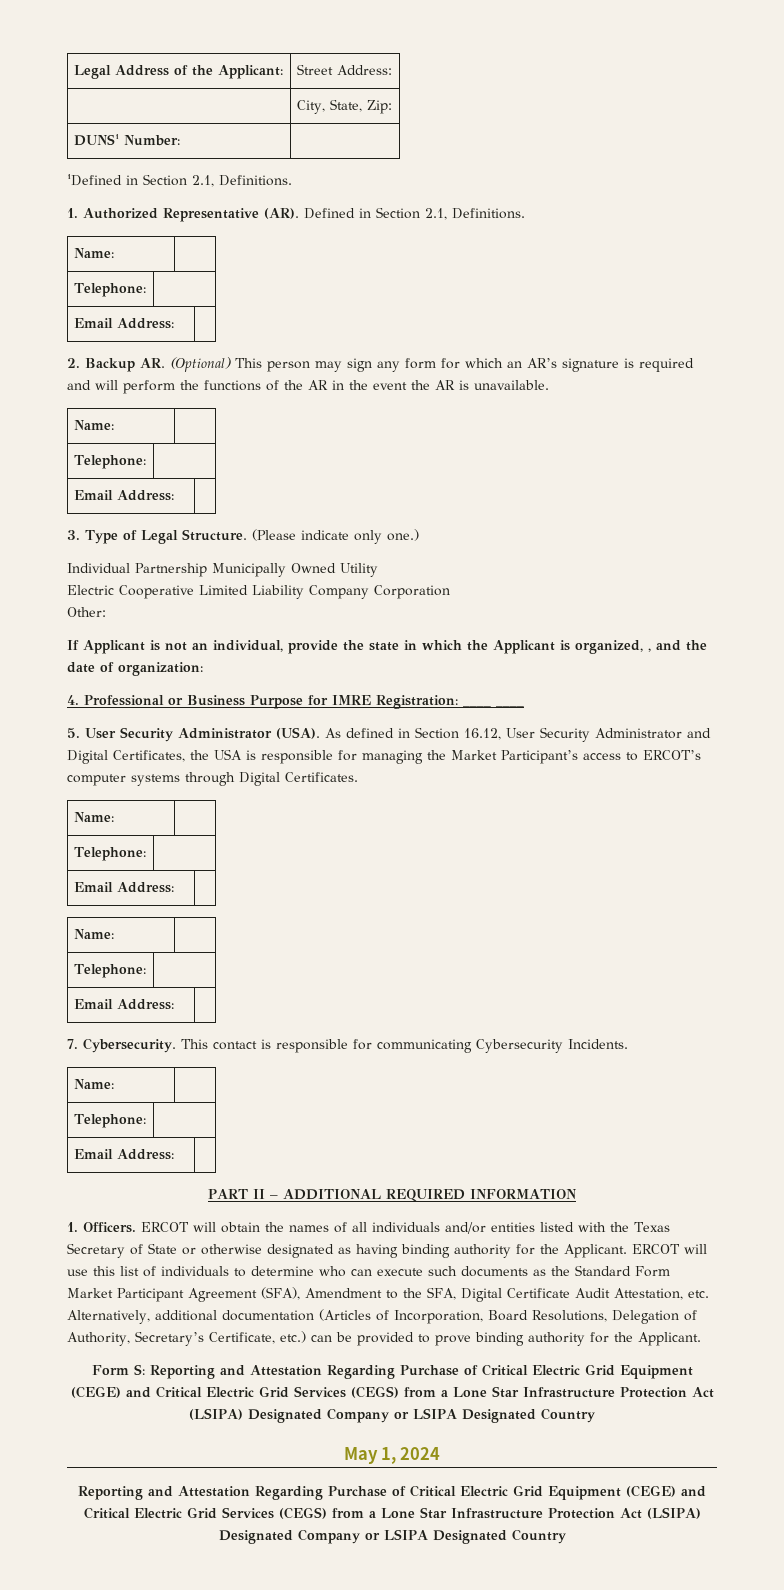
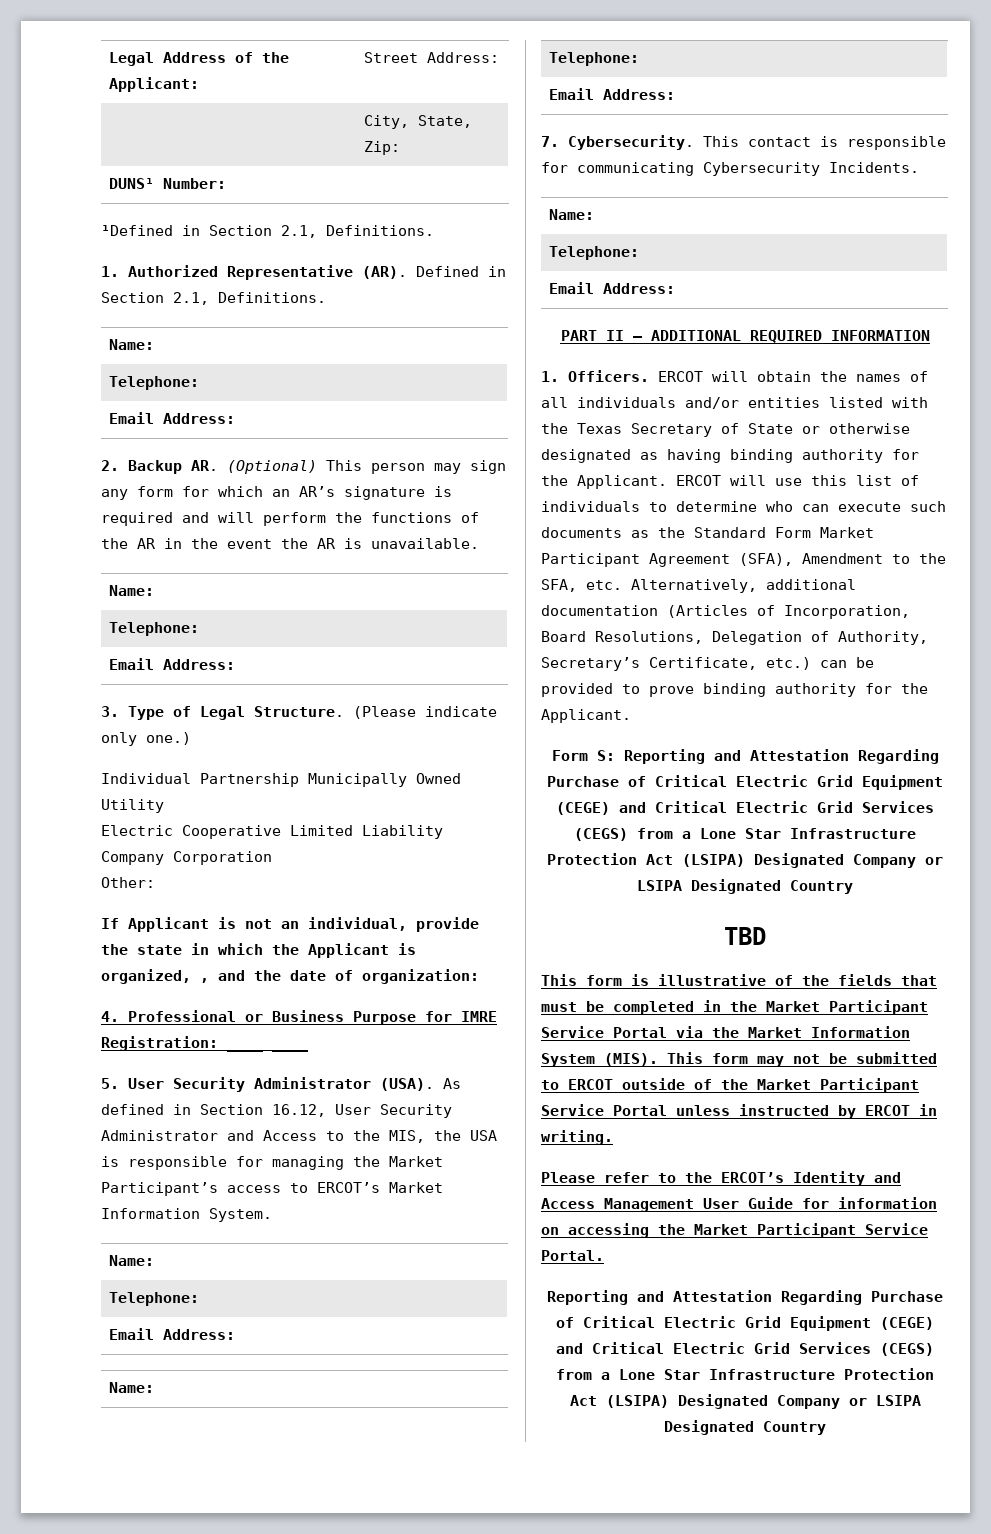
- As defined in Section 16.12, User Security Administrator and Digital Certificates, the USA is responsible for managing the Market Participant’s access to ERCOT’s computer systems through Digital Certificates.
+ As defined in Section 16.12, User Security Administrator and Access to the MIS, the USA is responsible for managing the Market Participant’s access to ERCOT’s Market Information System.
- ERCOT will use this list of individuals to determine who can execute such documents as the Standard Form Market Participant Agreement (SFA), Amendment to the SFA, Digital Certificate Audit Attestation, etc. Alternatively, additional documentation (Articles of Incorporation, Board Resolutions, Delegation of Authority, Secretary’s Certificate, etc.) can be provided to prove binding authority for the Applicant.
+ ERCOT will use this list of individuals to determine who can execute such documents as the Standard Form Market Participant Agreement (SFA), Amendment to the SFA, etc. Alternatively, additional documentation (Articles of Incorporation, Board Resolutions, Delegation of Authority, Secretary’s Certificate, etc.) can be provided to prove binding authority for the Applicant.
- May 1, 2024
+ TBD
+ This form is illustrative of the fields that must be completed in the Market Participant Service Portal via the Market Information System (MIS). This form may not be submitted to ERCOT outside of the Market Participant Service Portal unless instructed by ERCOT in writing.
+ Please refer to the ERCOT’s Identity and Access Management User Guide for information on accessing the Market Participant Service Portal.

